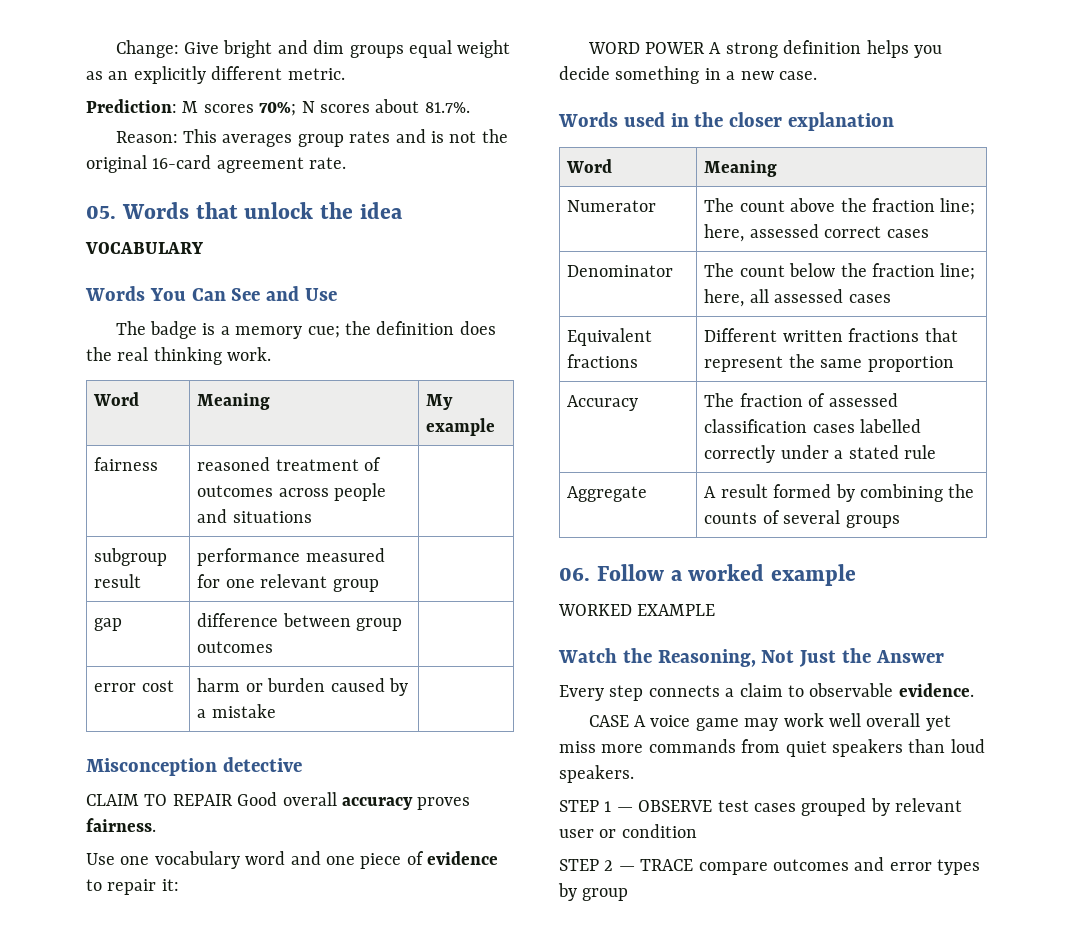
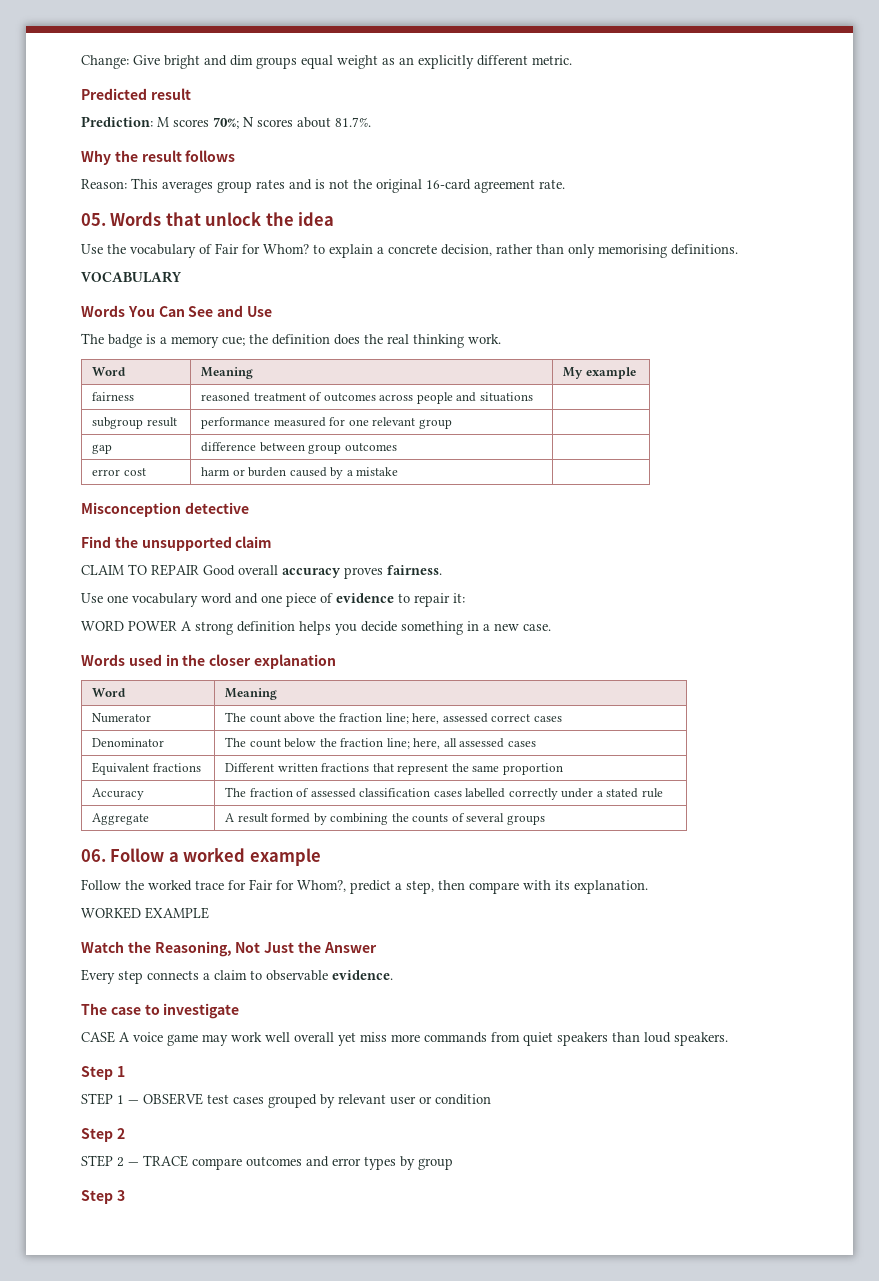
+ Predicted result
+ Why the result follows
+ Use the vocabulary of Fair for Whom? to explain a concrete decision, rather than only memorising definitions.
+ Find the unsupported claim
+ Follow the worked trace for Fair for Whom?, predict a step, then compare with its explanation.
+ The case to investigate
+ Step 1
+ Step 2
+ Step 3

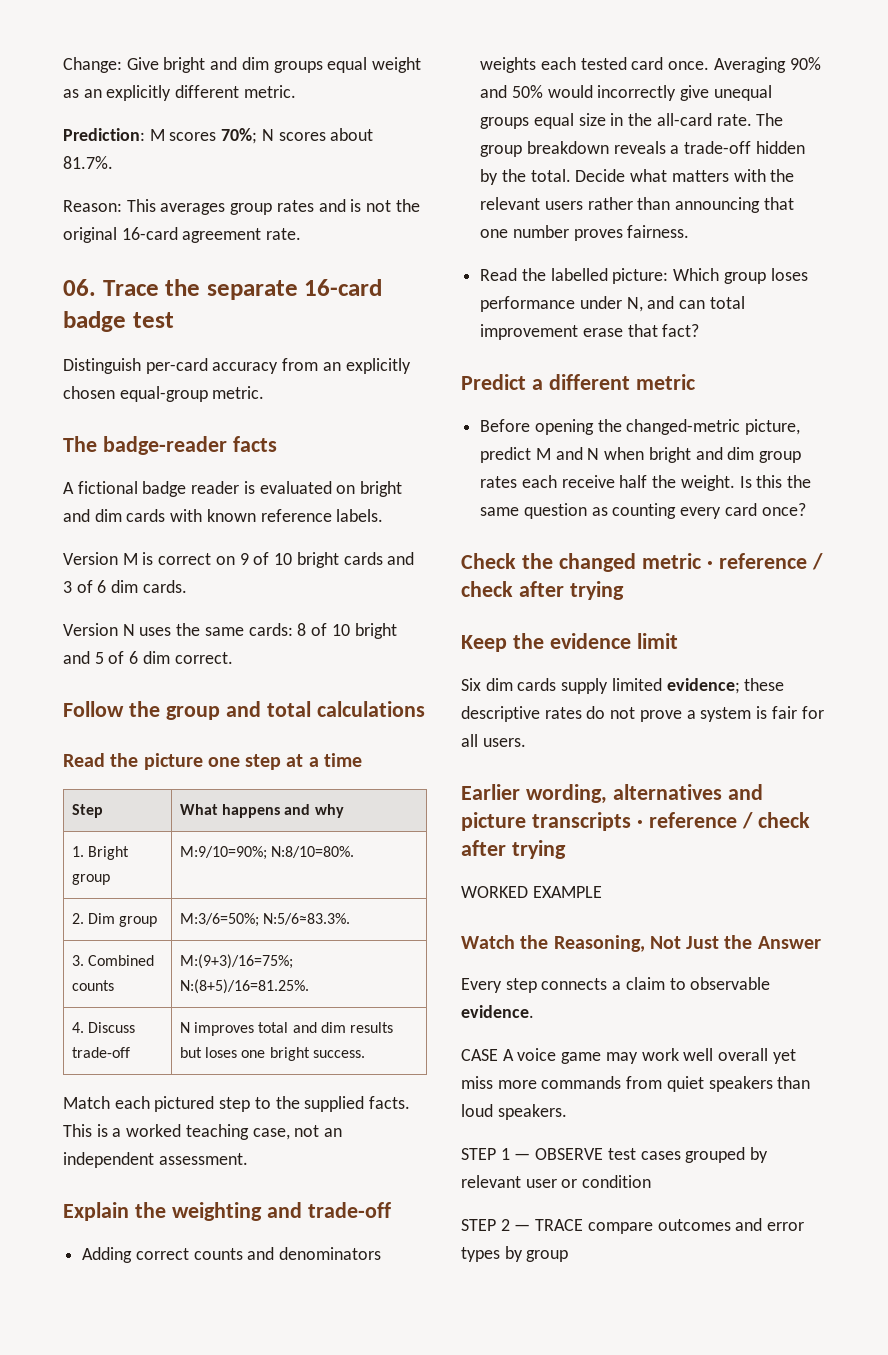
- Predicted result
- Why the result follows
- 05. Words that unlock the idea
- Use the vocabulary of Fair for Whom? to explain a concrete decision, rather than only memorising definitions.
- VOCABULARY
- Words You Can See and Use
- The badge is a memory cue; the definition does the real thinking work.
- Word | Meaning | My example
- fairness | reasoned treatment of outcomes across people and situations |
- subgroup result | performance measured for one relevant group |
- gap | difference between group outcomes |
- error cost | harm or burden caused by a mistake |
- Misconception detective
- Find the unsupported claim
- CLAIM TO REPAIR Good overall accuracy proves fairness.
- Use one vocabulary word and one piece of evidence to repair it:
- WORD POWER A strong definition helps you decide something in a new case.
- Words used in the closer explanation
- Word | Meaning
- Numerator | The count above the fraction line; here, assessed correct cases
- Denominator | The count below the fraction line; here, all assessed cases
- Equivalent fractions | Different written fractions that represent the same proportion
- Accuracy | The fraction of assessed classification cases labelled correctly under a stated rule
- Aggregate | A result formed by combining the counts of several groups
- 06. Follow a worked example
- Follow the worked trace for Fair for Whom?, predict a step, then compare with its explanation.
+ 06. Trace the separate 16-card badge test
+ Distinguish per-card accuracy from an explicitly chosen equal-group metric.
+ The badge-reader facts
+ A fictional badge reader is evaluated on bright and dim cards with known reference labels.
+ Version M is correct on 9 of 10 bright cards and 3 of 6 dim cards.
+ Version N uses the same cards: 8 of 10 bright and 5 of 6 dim correct.
+ Follow the group and total calculations
+ Read the picture one step at a time
+ Step | What happens and why
+ 1. Bright group | M:9/10=90%; N:8/10=80%.
+ 2. Dim group | M:3/6=50%; N:5/6≈83.3%.
+ 3. Combined counts | M:(9+3)/16=75%; N:(8+5)/16=81.25%.
+ 4. Discuss trade-off | N improves total and dim results but loses one bright success.
+ Match each pictured step to the supplied facts. This is a worked teaching case, not an independent assessment.
+ Explain the weighting and trade-off
+ Adding correct counts and denominators weights each tested card once. Averaging 90% and 50% would incorrectly give unequal groups equal size in the all-card rate. The group breakdown reveals a trade-off hidden by the total. Decide what matters with the relevant users rather than announcing that one number proves fairness.
+ Read the labelled picture: Which group loses performance under N, and can total improvement erase that fact?
+ Predict a different metric
+ Before opening the changed-metric picture, predict M and N when bright and dim group rates each receive half the weight. Is this the same question as counting every card once?
+ Check the changed metric · reference / check after trying
+ Keep the evidence limit
+ Six dim cards supply limited evidence; these descriptive rates do not prove a system is fair for all users.
+ Earlier wording, alternatives and picture transcripts · reference / check after trying
- The case to investigate
- Step 1
- Step 2
- Step 3

